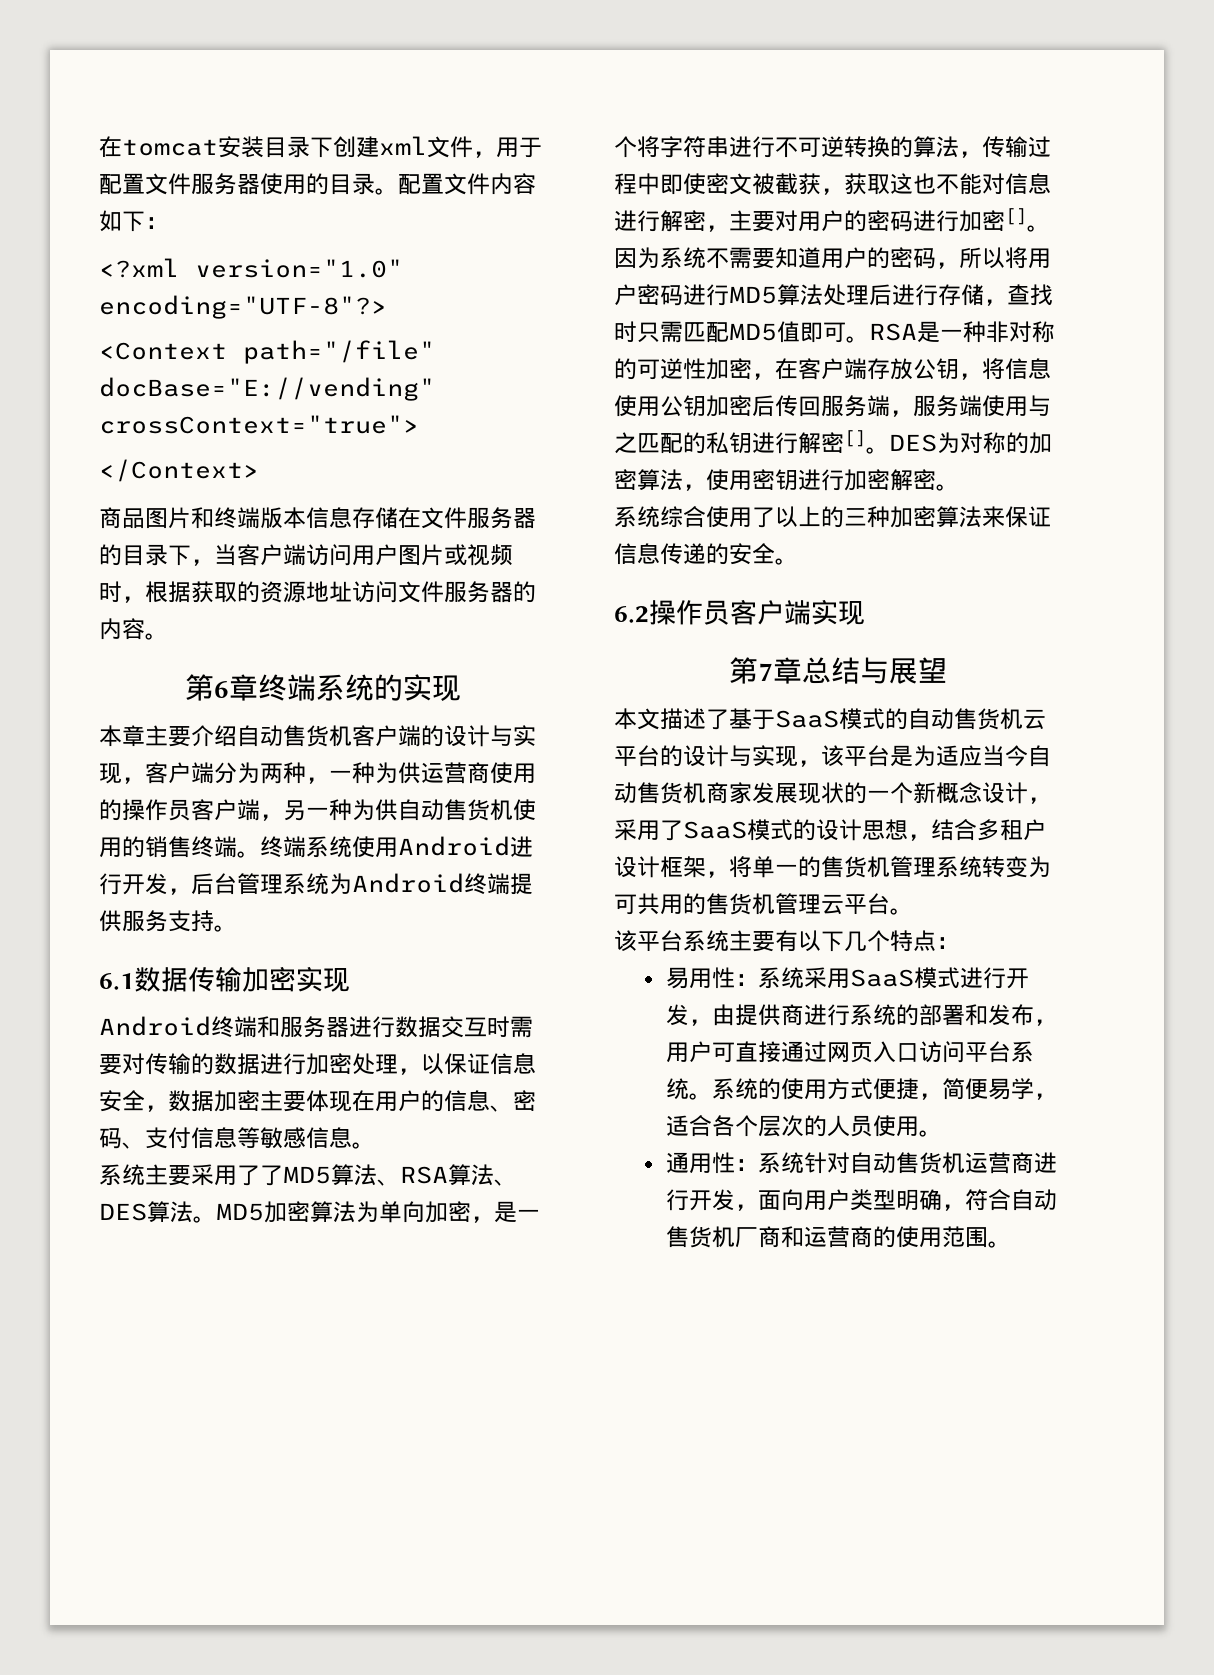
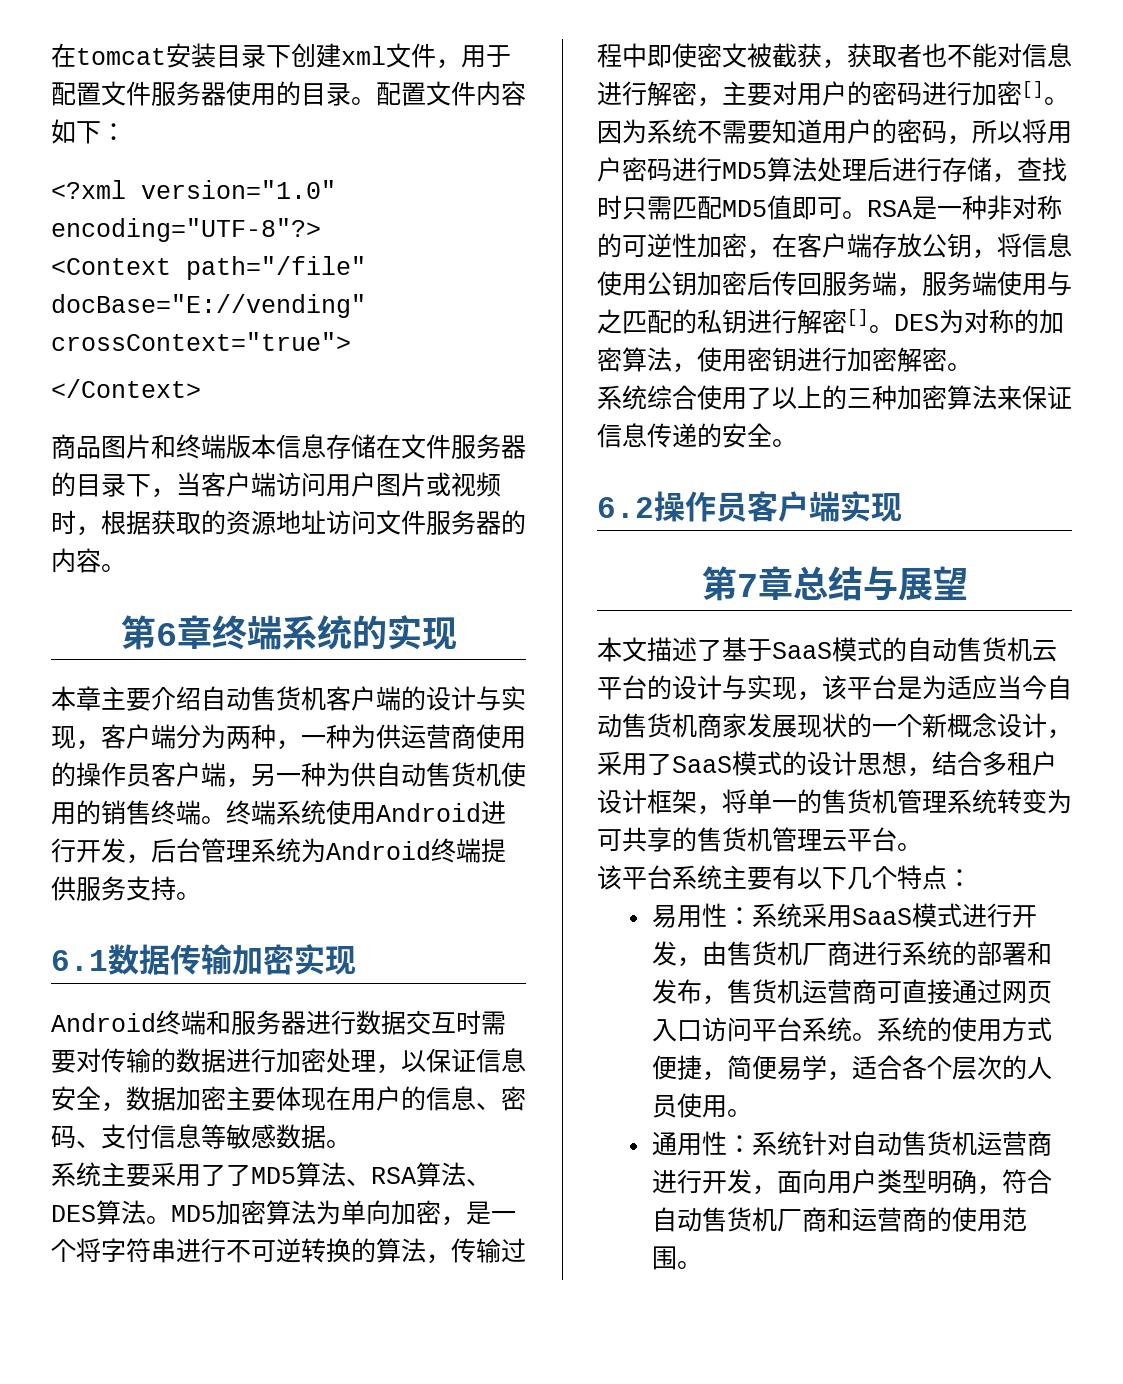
- Android终端和服务器进行数据交互时需要对传输的数据进行加密处理，以保证信息安全，数据加密主要体现在用户的信息、密码、支付信息等敏感信息。
+ Android终端和服务器进行数据交互时需要对传输的数据进行加密处理，以保证信息安全，数据加密主要体现在用户的信息、密码、支付信息等敏感数据。
- MD5加密算法为单向加密，是一个将字符串进行不可逆转换的算法，传输过程中即使密文被截获，获取这也不能对信息进行解密，主要对用户的密码进行加密[]。
+ MD5加密算法为单向加密，是一个将字符串进行不可逆转换的算法，传输过程中即使密文被截获，获取者也不能对信息进行解密，主要对用户的密码进行加密[]。
- 本文描述了基于SaaS模式的自动售货机云平台的设计与实现，该平台是为适应当今自动售货机商家发展现状的一个新概念设计，采用了SaaS模式的设计思想，结合多租户设计框架，将单一的售货机管理系统转变为可共用的售货机管理云平台。
+ 本文描述了基于SaaS模式的自动售货机云平台的设计与实现，该平台是为适应当今自动售货机商家发展现状的一个新概念设计，采用了SaaS模式的设计思想，结合多租户设计框架，将单一的售货机管理系统转变为可共享的售货机管理云平台。
- 易用性：系统采用SaaS模式进行开发，由提供商进行系统的部署和发布，用户可直接通过网页入口访问平台系统。
+ 易用性：系统采用SaaS模式进行开发，由售货机厂商进行系统的部署和发布，售货机运营商可直接通过网页入口访问平台系统。

